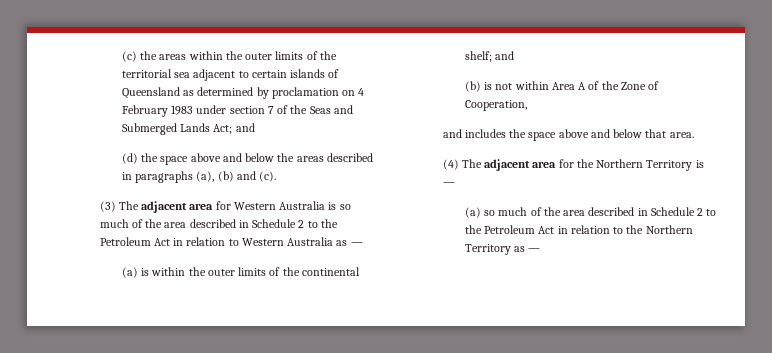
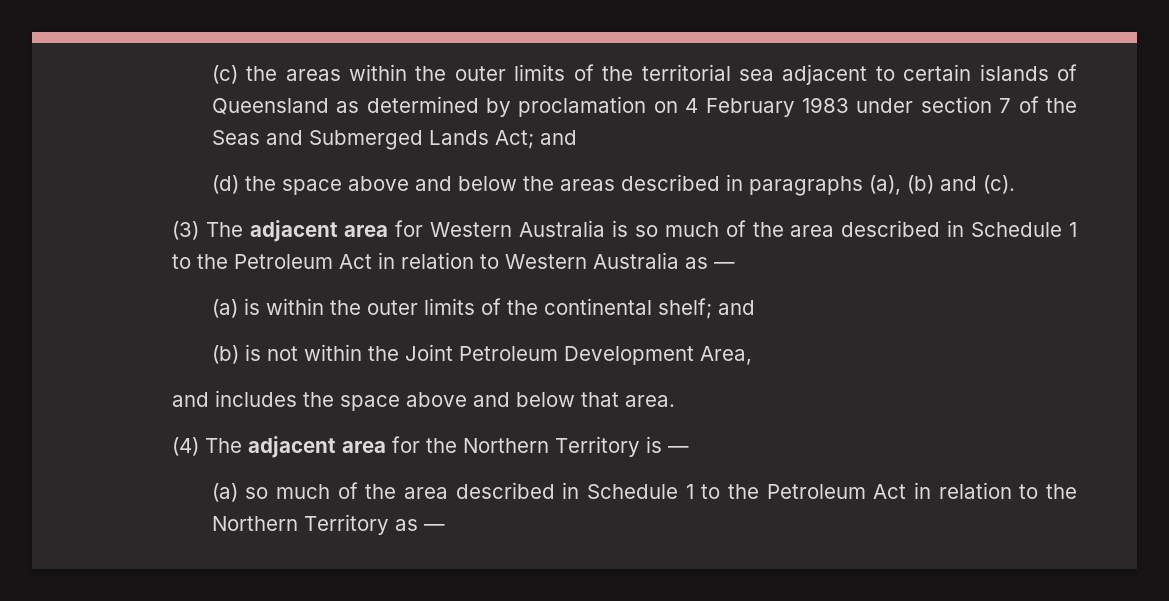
- (3) The adjacent area for Western Australia is so much of the area described in Schedule 2 to the Petroleum Act in relation to Western Australia as —
+ (3) The adjacent area for Western Australia is so much of the area described in Schedule 1 to the Petroleum Act in relation to Western Australia as —
- (b) is not within Area A of the Zone of Cooperation,
+ (b) is not within the Joint Petroleum Development Area,
- (a) so much of the area described in Schedule 2 to the Petroleum Act in relation to the Northern Territory as —
+ (a) so much of the area described in Schedule 1 to the Petroleum Act in relation to the Northern Territory as —

